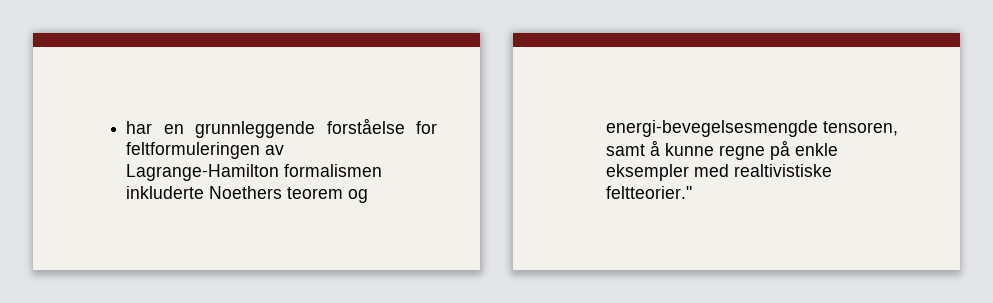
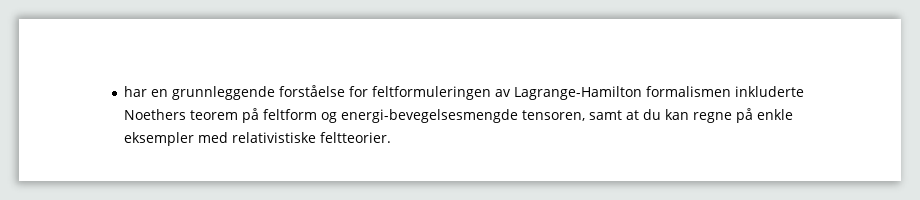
- har en grunnleggende forståelse for feltformuleringen av Lagrange-Hamilton formalismen inkluderte Noethers teorem og energi-bevegelsesmengde tensoren, samt å kunne regne på enkle eksempler med realtivistiske feltteorier."
+ har en grunnleggende forståelse for feltformuleringen av Lagrange-Hamilton formalismen inkluderte Noethers teorem på feltform og energi-bevegelsesmengde tensoren, samt at du kan regne på enkle eksempler med relativistiske feltteorier.

